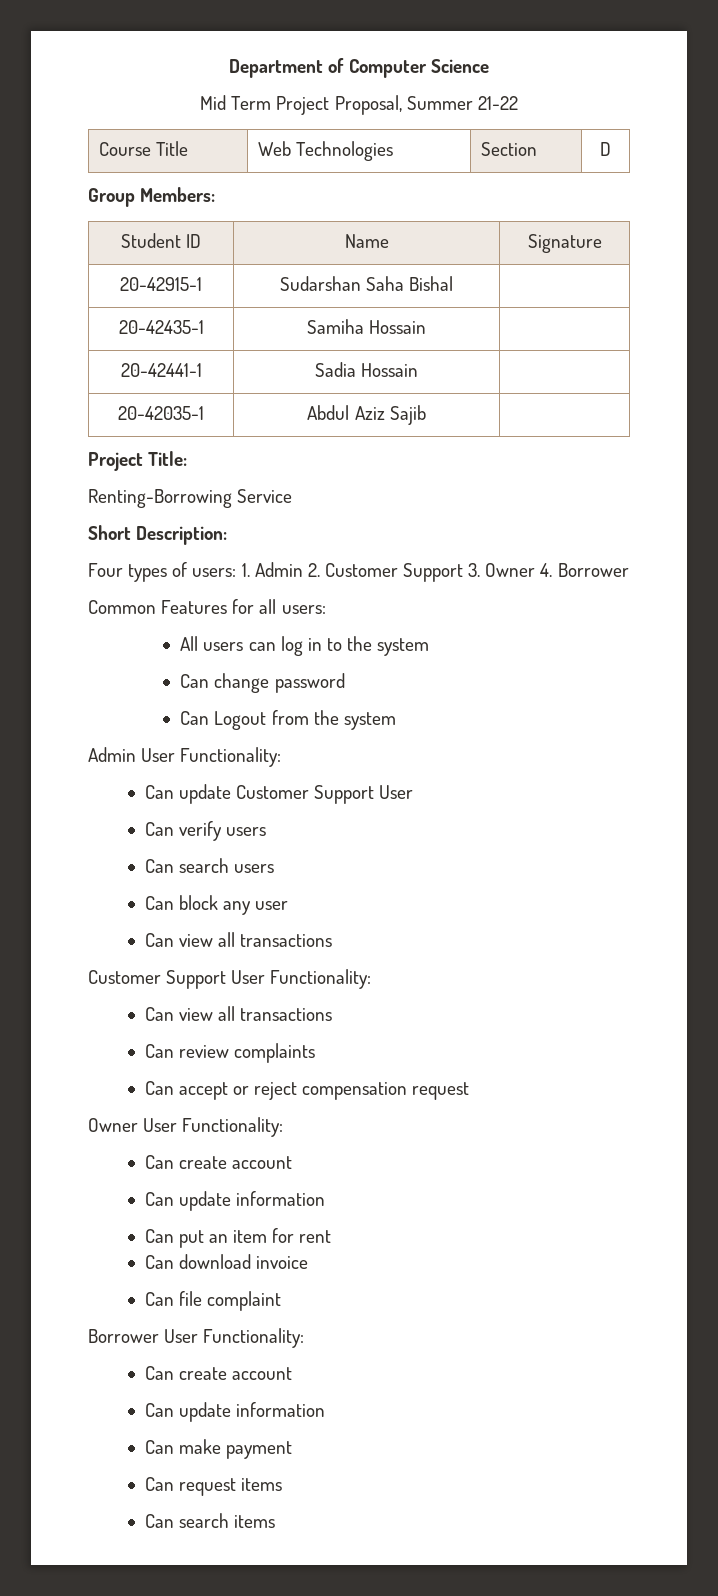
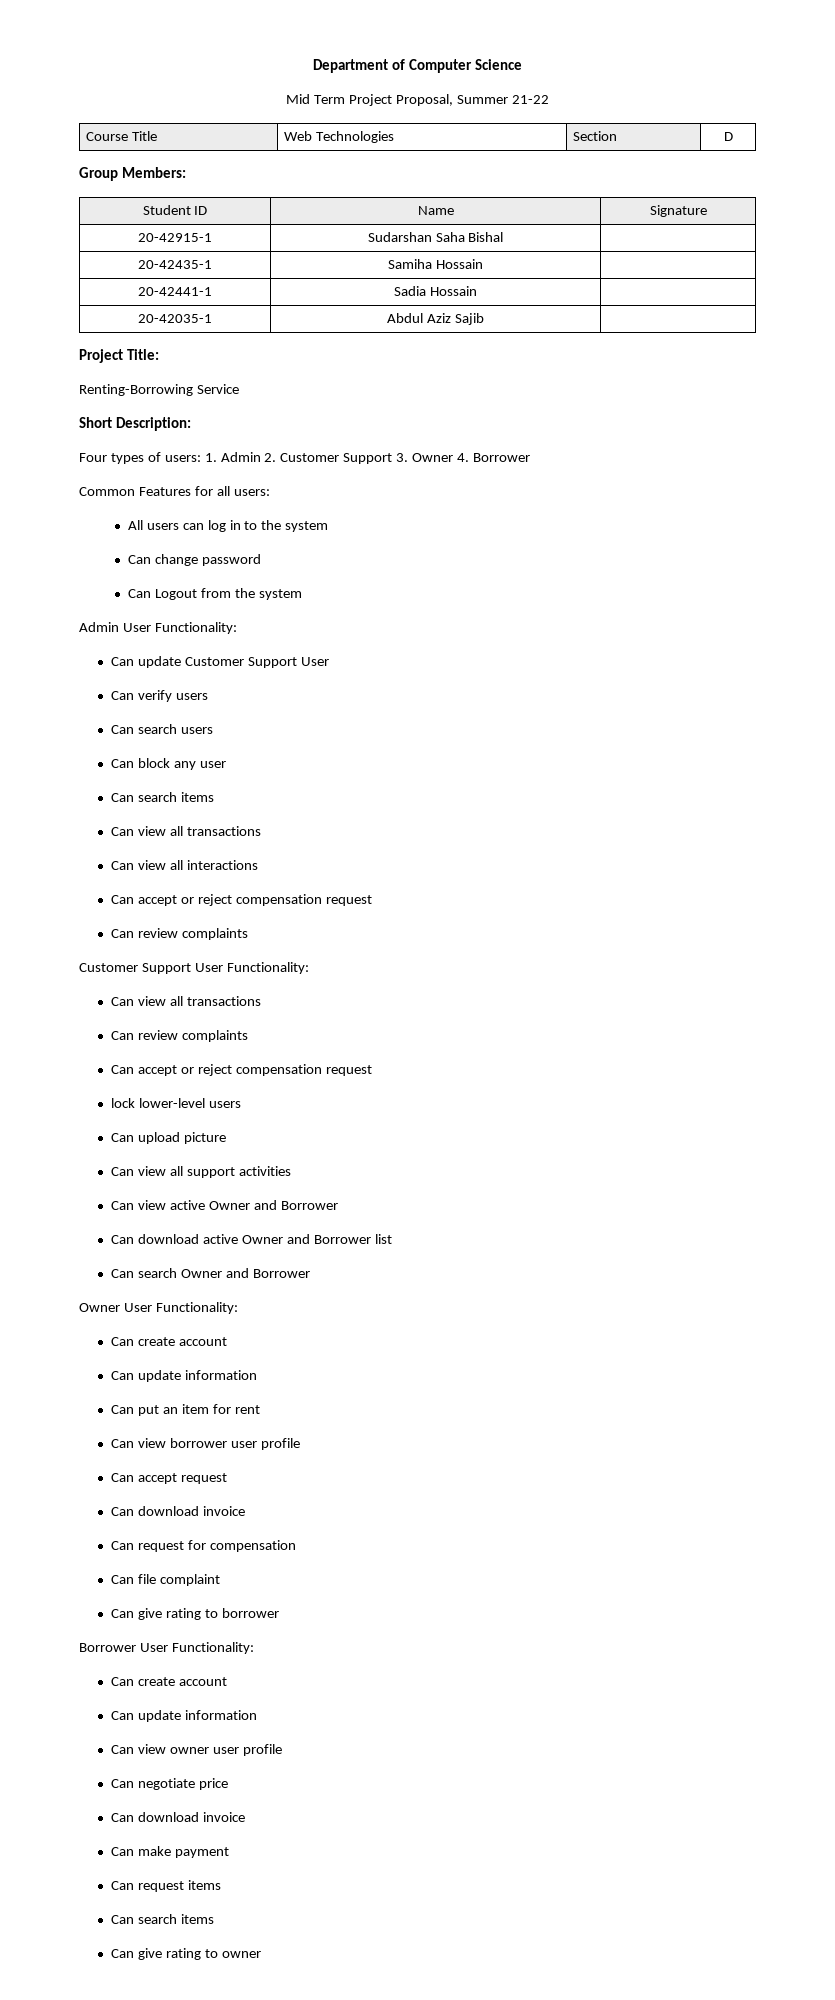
  Can block any user
+ Can search items
  Can view all transactions
+ Can view all interactions
+ Can accept or reject compensation request
+ Can review complaints
+ lock lower-level users
+ Can upload picture
+ Can view all support activities
+ Can view active Owner and Borrower
+ Can download active Owner and Borrower list
+ Can search Owner and Borrower
+ Can view borrower user profile
+ Can accept request
  Can download invoice
+ Can request for compensation
+ Can give rating to borrower
+ Can view owner user profile
+ Can negotiate price
+ Can download invoice
+ Can give rating to owner

